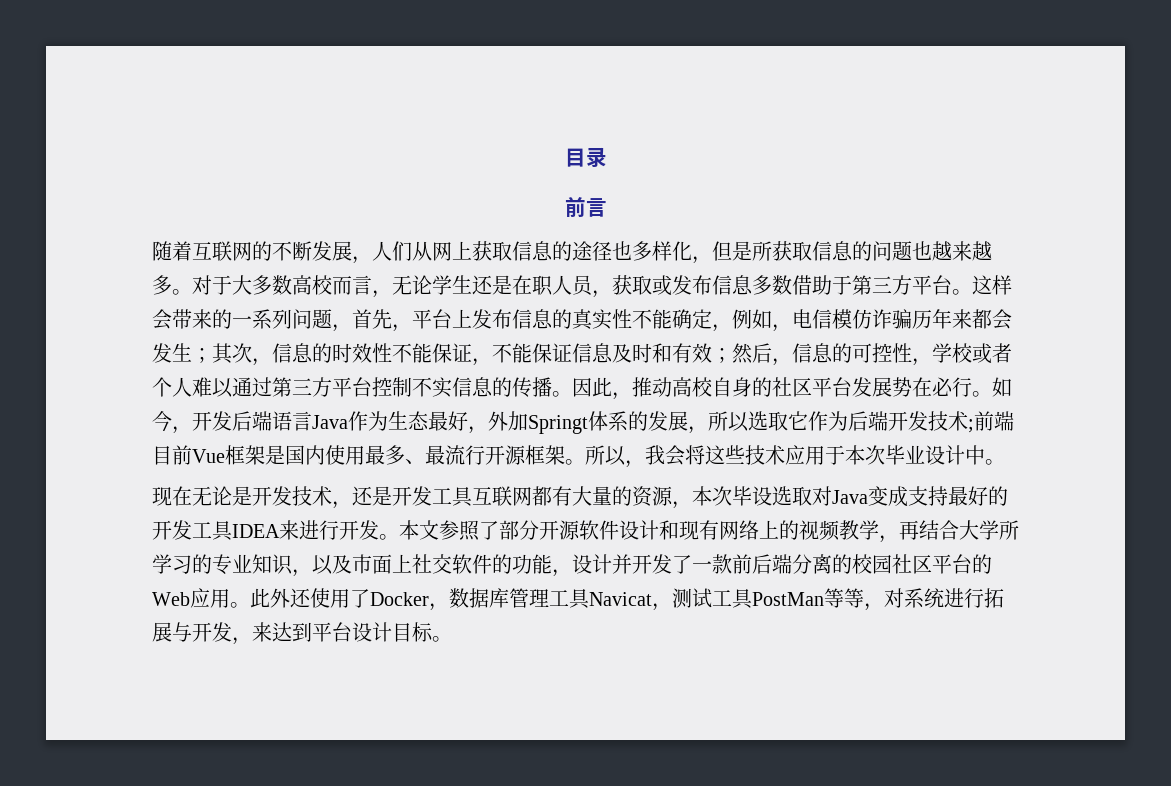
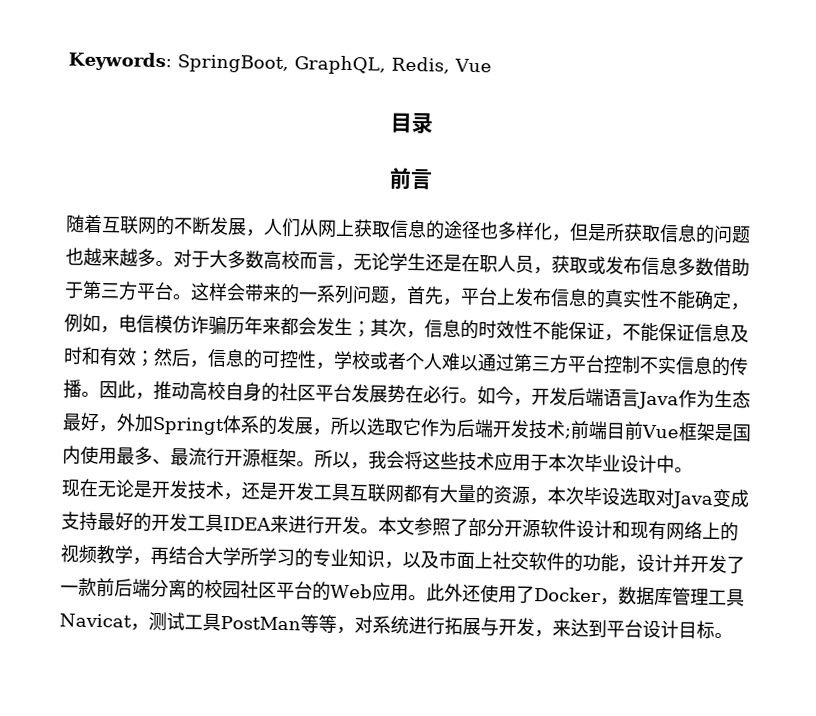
+ Keywords: SpringBoot, GraphQL, Redis, Vue

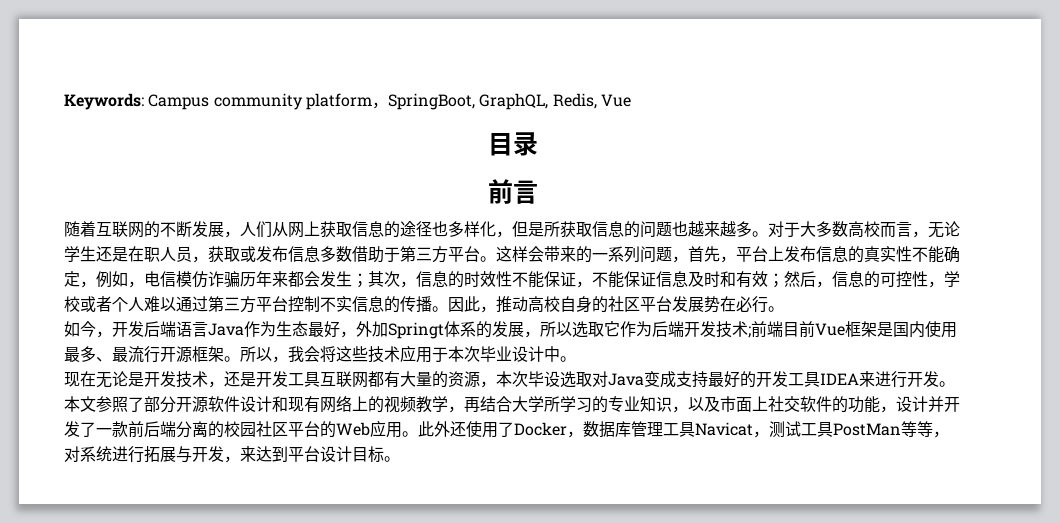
- Keywords: SpringBoot, GraphQL, Redis, Vue
+ Keywords: Campus community platform，SpringBoot, GraphQL, Redis, Vue
- 因此，推动高校自身的社区平台发展势在必行。如今，开发后端语言Java作为生态最好，外加Springt体系的发展，所以选取它作为后端开发技术;前端目前Vue框架是国内使用最多、最流行开源框架。
+ 因此，推动高校自身的社区平台发展势在必行。
+ 如今，开发后端语言Java作为生态最好，外加Springt体系的发展，所以选取它作为后端开发技术;前端目前Vue框架是国内使用最多、最流行开源框架。

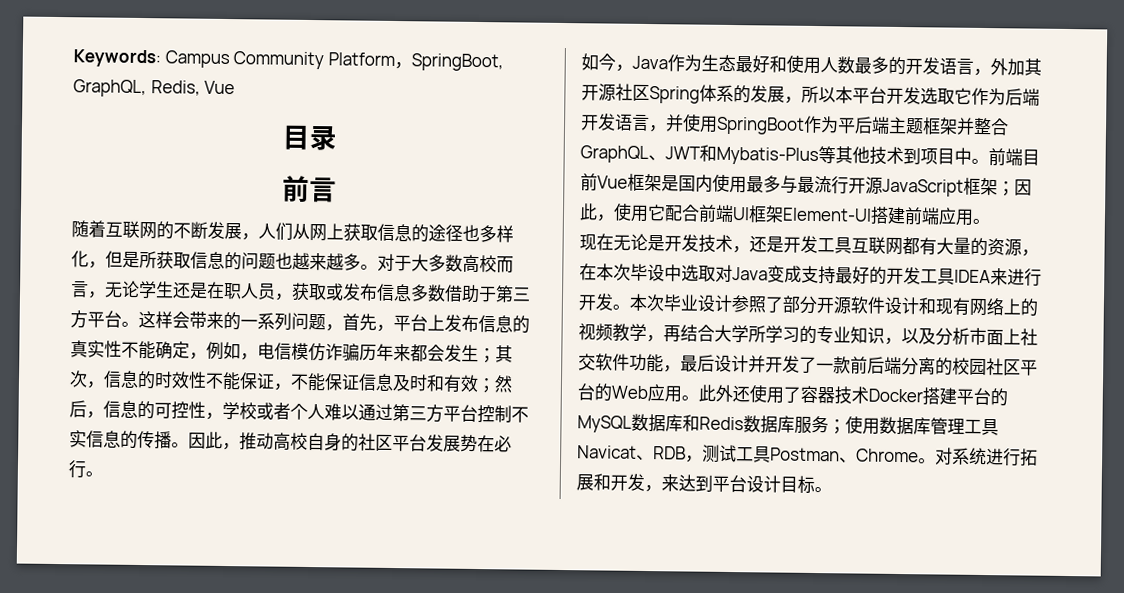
- Keywords: Campus community platform，SpringBoot, GraphQL, Redis, Vue
+ Keywords: Campus Community Platform，SpringBoot, GraphQL, Redis, Vue
- 如今，开发后端语言Java作为生态最好，外加Springt体系的发展，所以选取它作为后端开发技术;前端目前Vue框架是国内使用最多、最流行开源框架。所以，我会将这些技术应用于本次毕业设计中。
+ 如今，Java作为生态最好和使用人数最多的开发语言，外加其开源社区Spring体系的发展，所以本平台开发选取它作为后端开发语言，并使用SpringBoot作为平后端主题框架并整合GraphQL、JWT和Mybatis-Plus等其他技术到项目中。前端目前Vue框架是国内使用最多与最流行开源JavaScript框架；因此，使用它配合前端UI框架Element-UI搭建前端应用。
- 现在无论是开发技术，还是开发工具互联网都有大量的资源，本次毕设选取对Java变成支持最好的开发工具IDEA来进行开发。
+ 现在无论是开发技术，还是开发工具互联网都有大量的资源，在本次毕设中选取对Java变成支持最好的开发工具IDEA来进行开发。
- 本文参照了部分开源软件设计和现有网络上的视频教学，再结合大学所学习的专业知识，以及市面上社交软件的功能，设计并开发了一款前后端分离的校园社区平台的Web应用。
+ 本次毕业设计参照了部分开源软件设计和现有网络上的视频教学，再结合大学所学习的专业知识，以及分析市面上社交软件功能，最后设计并开发了一款前后端分离的校园社区平台的Web应用。
- 此外还使用了Docker，数据库管理工具Navicat，测试工具PostMan等等，对系统进行拓展与开发，来达到平台设计目标。
+ 此外还使用了容器技术Docker搭建平台的MySQL数据库和Redis数据库服务；使用数据库管理工具Navicat、RDB，测试工具Postman、Chrome。对系统进行拓展和开发，来达到平台设计目标。

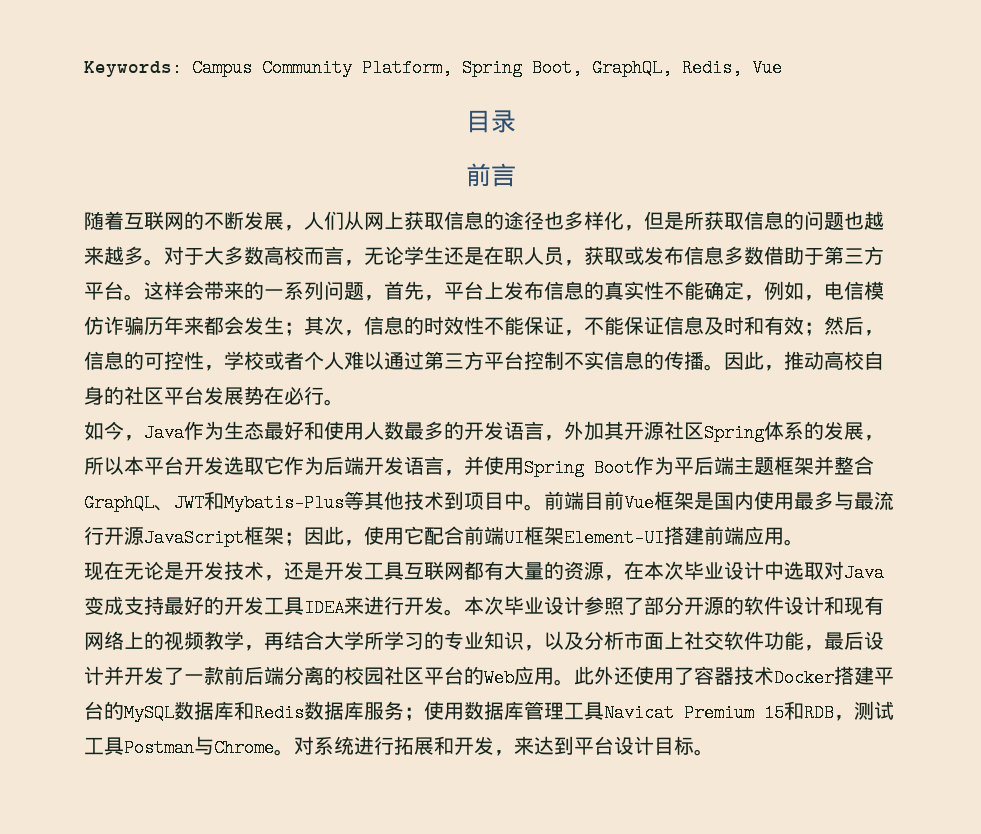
- Keywords: Campus Community Platform，SpringBoot, GraphQL, Redis, Vue
+ Keywords: Campus Community Platform, Spring Boot, GraphQL, Redis, Vue
- 如今，Java作为生态最好和使用人数最多的开发语言，外加其开源社区Spring体系的发展，所以本平台开发选取它作为后端开发语言，并使用SpringBoot作为平后端主题框架并整合GraphQL、JWT和Mybatis-Plus等其他技术到项目中。
+ 如今，Java作为生态最好和使用人数最多的开发语言，外加其开源社区Spring体系的发展，所以本平台开发选取它作为后端开发语言，并使用Spring Boot作为平后端主题框架并整合GraphQL、JWT和Mybatis-Plus等其他技术到项目中。
- 现在无论是开发技术，还是开发工具互联网都有大量的资源，在本次毕设中选取对Java变成支持最好的开发工具IDEA来进行开发。
+ 现在无论是开发技术，还是开发工具互联网都有大量的资源，在本次毕业设计中选取对Java变成支持最好的开发工具IDEA来进行开发。
- 本次毕业设计参照了部分开源软件设计和现有网络上的视频教学，再结合大学所学习的专业知识，以及分析市面上社交软件功能，最后设计并开发了一款前后端分离的校园社区平台的Web应用。
+ 本次毕业设计参照了部分开源的软件设计和现有网络上的视频教学，再结合大学所学习的专业知识，以及分析市面上社交软件功能，最后设计并开发了一款前后端分离的校园社区平台的Web应用。
- 此外还使用了容器技术Docker搭建平台的MySQL数据库和Redis数据库服务；使用数据库管理工具Navicat、RDB，测试工具Postman、Chrome。
+ 此外还使用了容器技术Docker搭建平台的MySQL数据库和Redis数据库服务；使用数据库管理工具Navicat Premium 15和RDB，测试工具Postman与Chrome。

